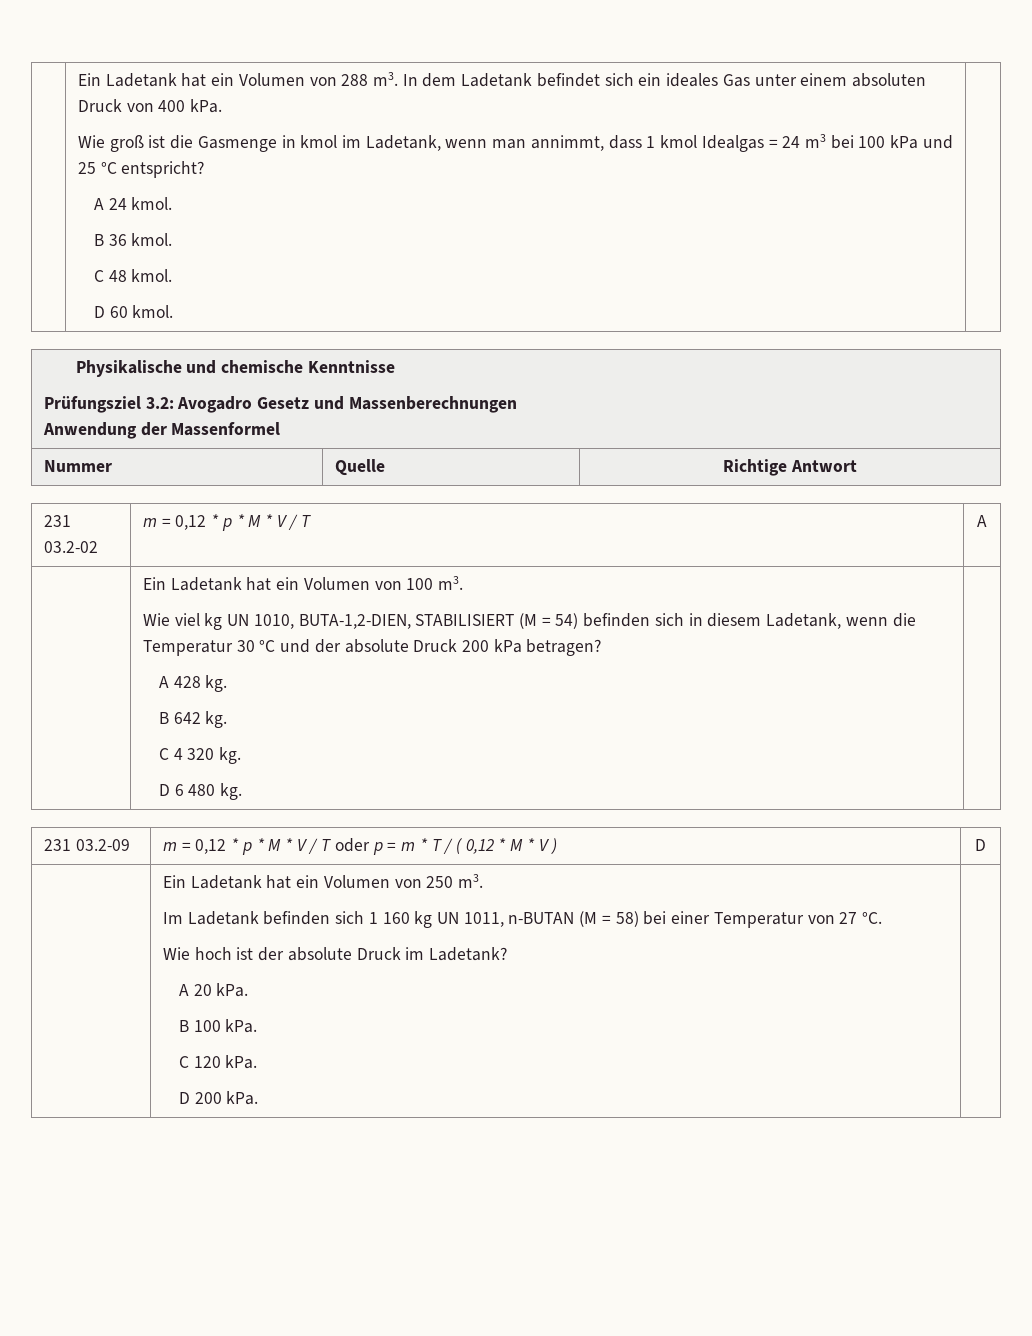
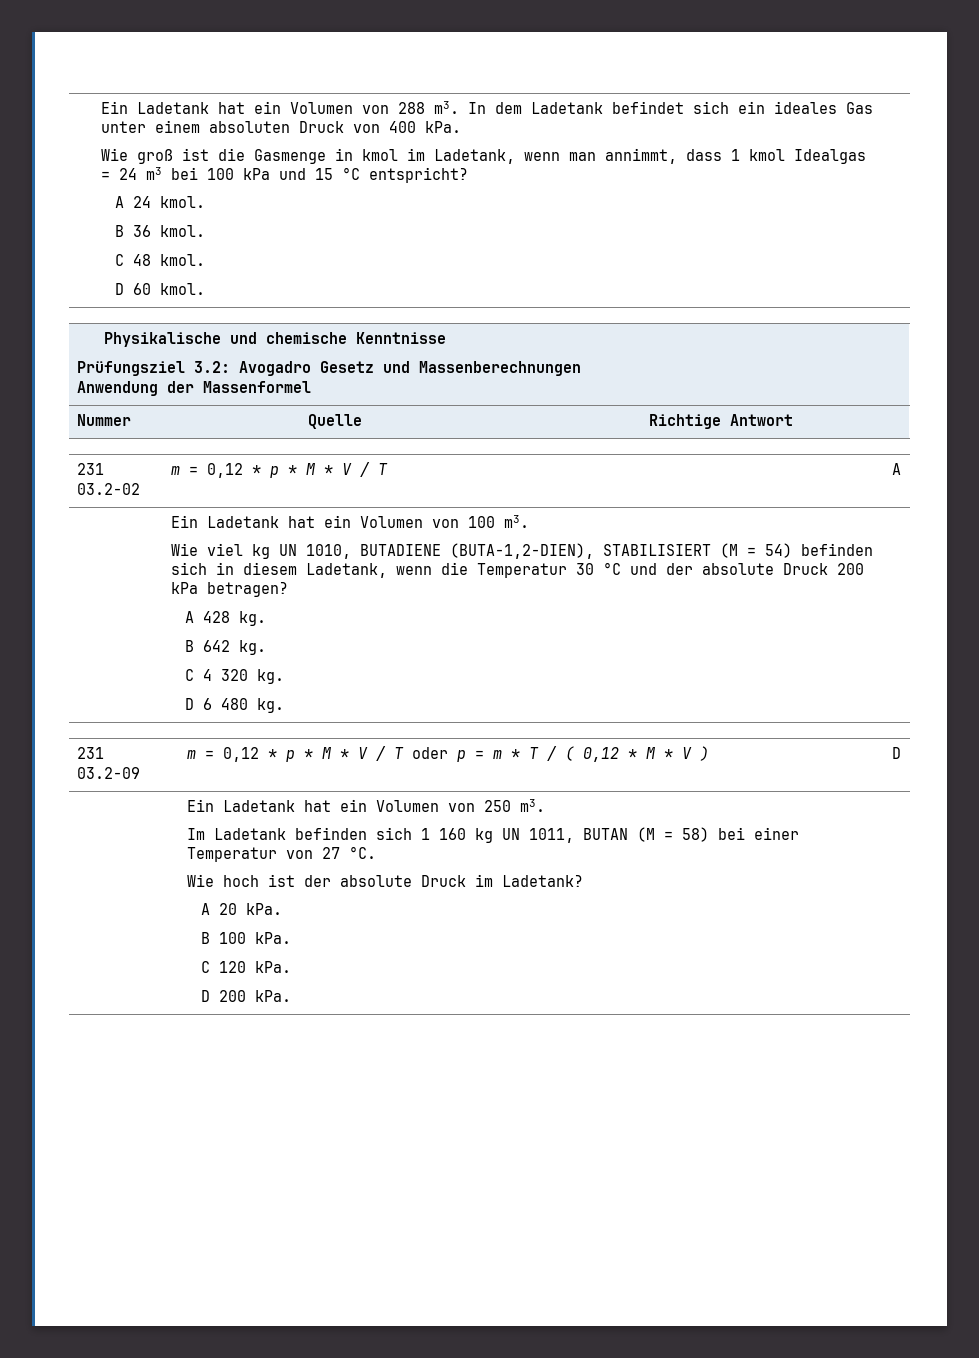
- Wie groß ist die Gasmenge in kmol im Ladetank, wenn man annimmt, dass 1 kmol Idealgas = 24 m3 bei 100 kPa und 25 °C entspricht?
+ Wie groß ist die Gasmenge in kmol im Ladetank, wenn man annimmt, dass 1 kmol Idealgas = 24 m3 bei 100 kPa und 15 °C entspricht?
- Wie viel kg UN 1010, BUTA-1,2-DIEN, STABILISIERT (M = 54) befinden sich in diesem Ladetank, wenn die Temperatur 30 °C und der absolute Druck 200 kPa betragen?
+ Wie viel kg UN 1010, BUTADIENE (BUTA-1,2-DIEN), STABILISIERT (M = 54) befinden sich in diesem Ladetank, wenn die Temperatur 30 °C und der absolute Druck 200 kPa betragen?
- Im Ladetank befinden sich 1 160 kg UN 1011, n-BUTAN (M = 58) bei einer Temperatur von 27 °C.
+ Im Ladetank befinden sich 1 160 kg UN 1011, BUTAN (M = 58) bei einer Temperatur von 27 °C.

